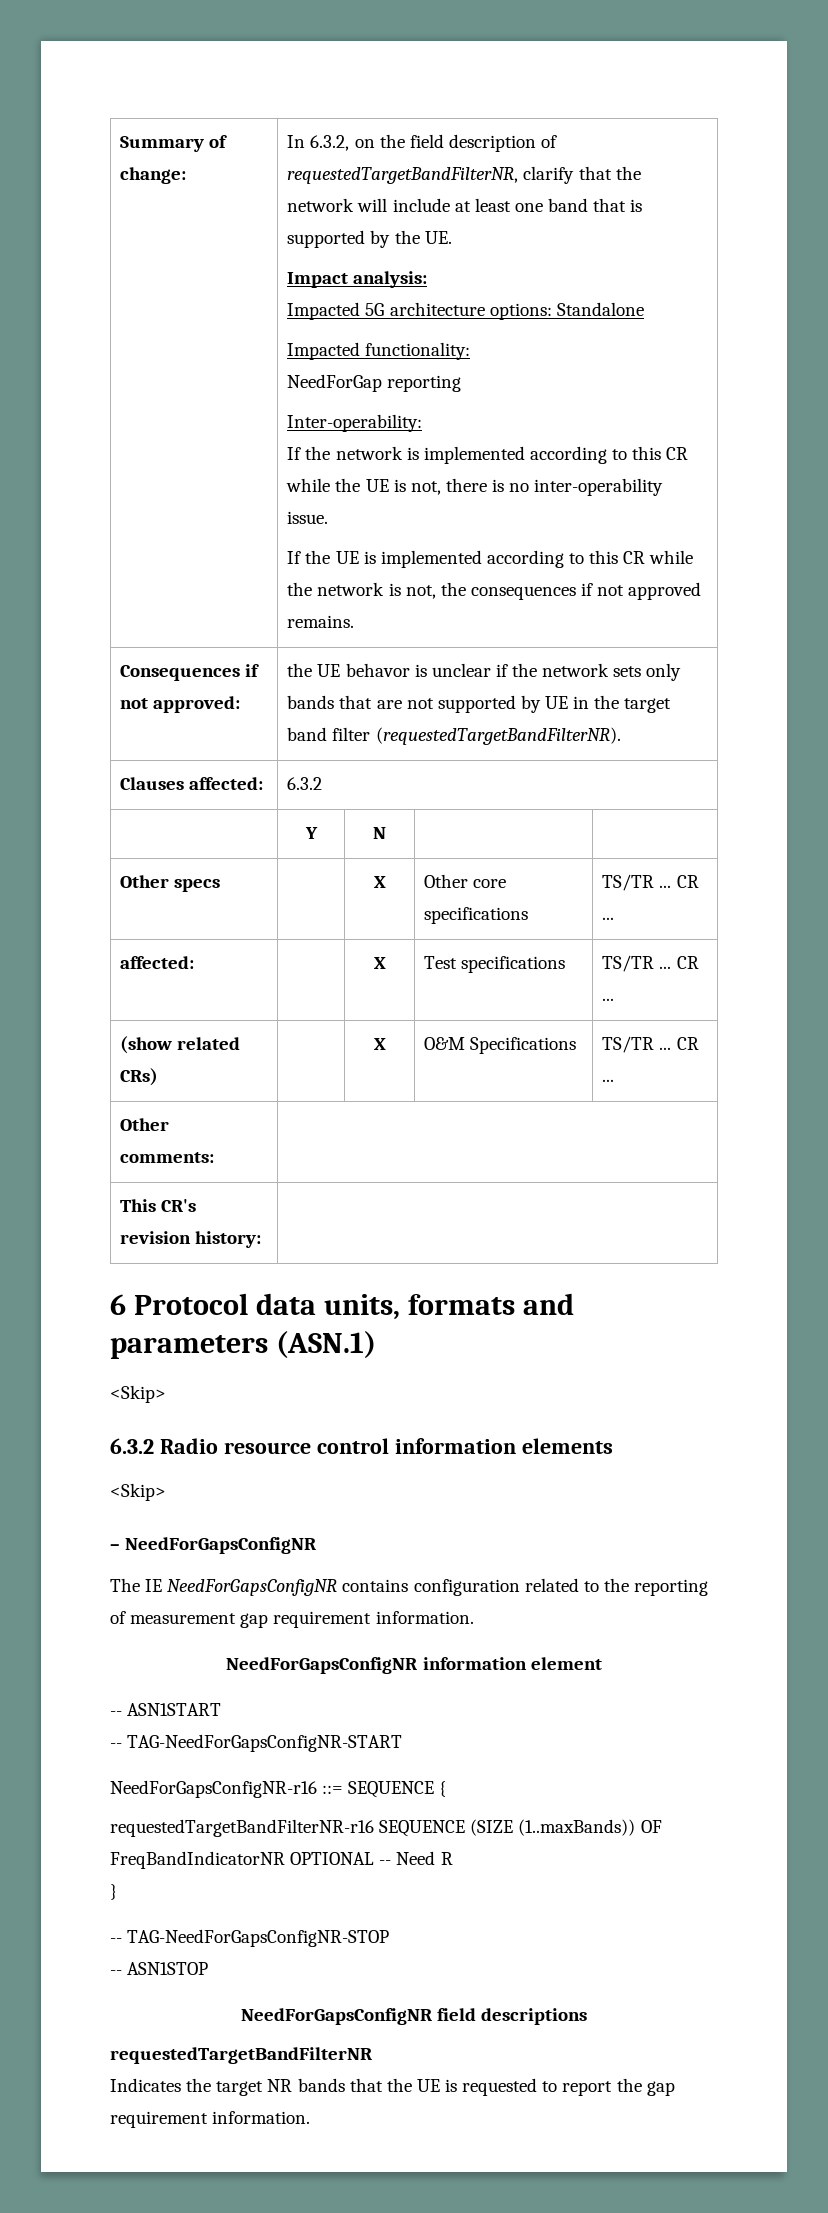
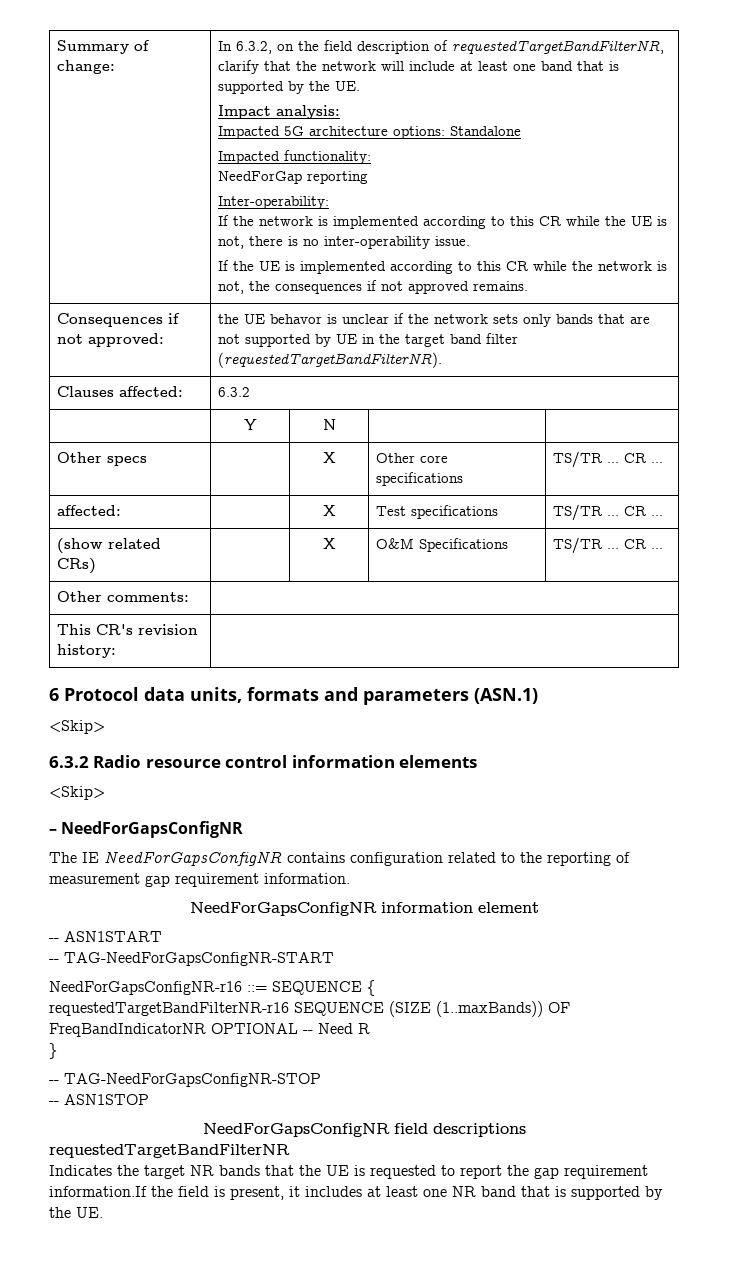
- Indicates the target NR bands that the UE is requested to report the gap requirement information.
+ Indicates the target NR bands that the UE is requested to report the gap requirement information.If the field is present, it includes at least one NR band that is supported by the UE.

